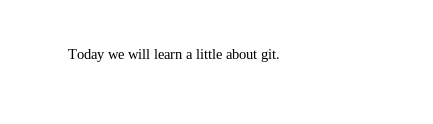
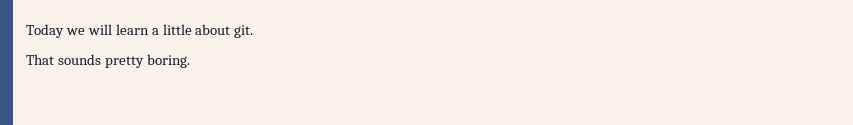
+ That sounds pretty boring.

